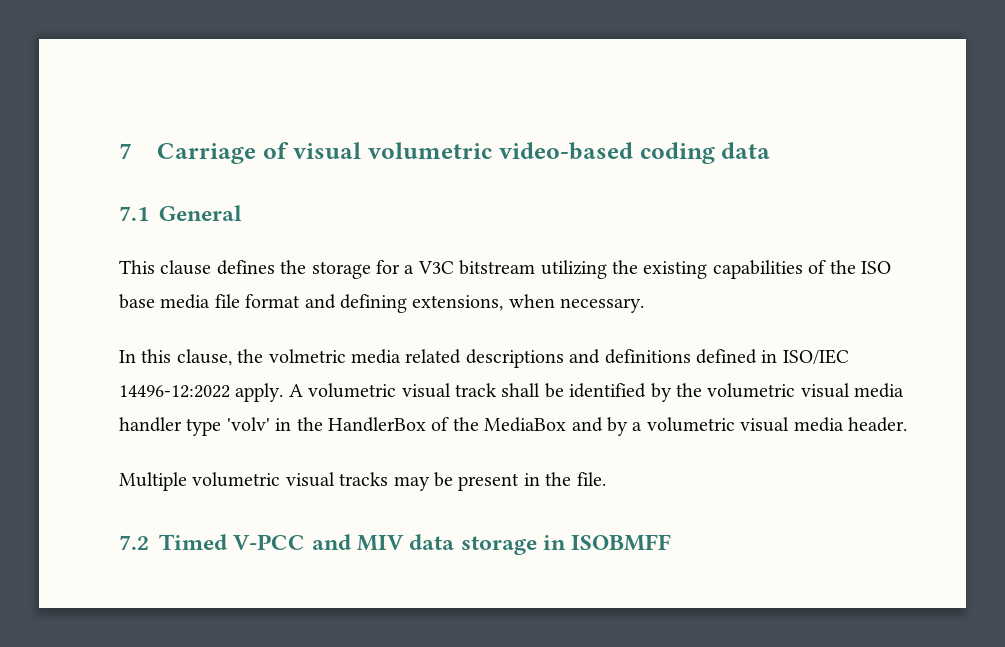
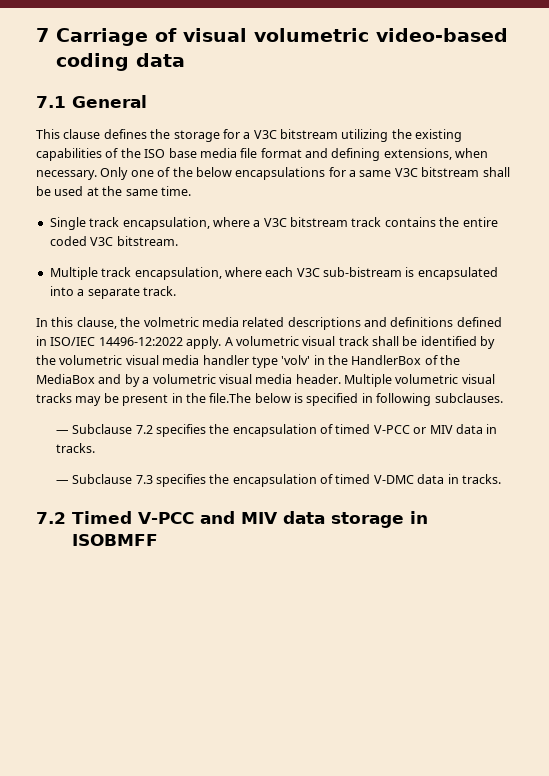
+ Only one of the below encapsulations for a same V3C bitstream shall be used at the same time.
+ Single track encapsulation, where a V3C bitstream track contains the entire coded V3C bitstream.
+ Multiple track encapsulation, where each V3C sub-bistream is encapsulated into a separate track.
- A volumetric visual track shall be identified by the volumetric visual media handler type 'volv' in the HandlerBox of the MediaBox and by a volumetric visual media header.
- Multiple volumetric visual tracks may be present in the file.
+ A volumetric visual track shall be identified by the volumetric visual media handler type 'volv' in the HandlerBox of the MediaBox and by a volumetric visual media header. Multiple volumetric visual tracks may be present in the file.The below is specified in following subclauses.
+ — Subclause 7.2 specifies the encapsulation of timed V-PCC or MIV data in tracks.
+ — Subclause 7.3 specifies the encapsulation of timed V-DMC data in tracks.

